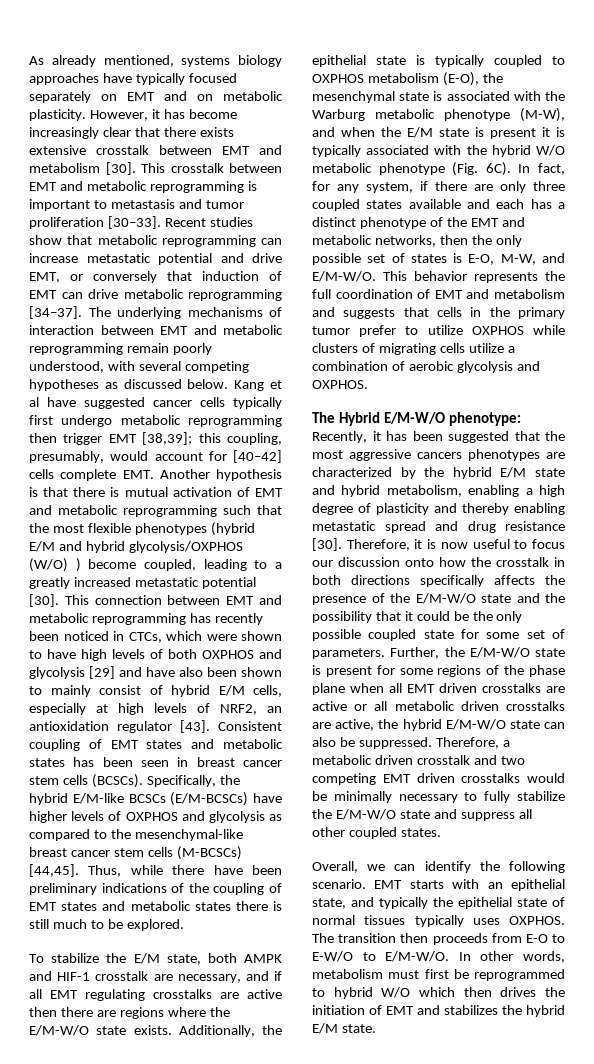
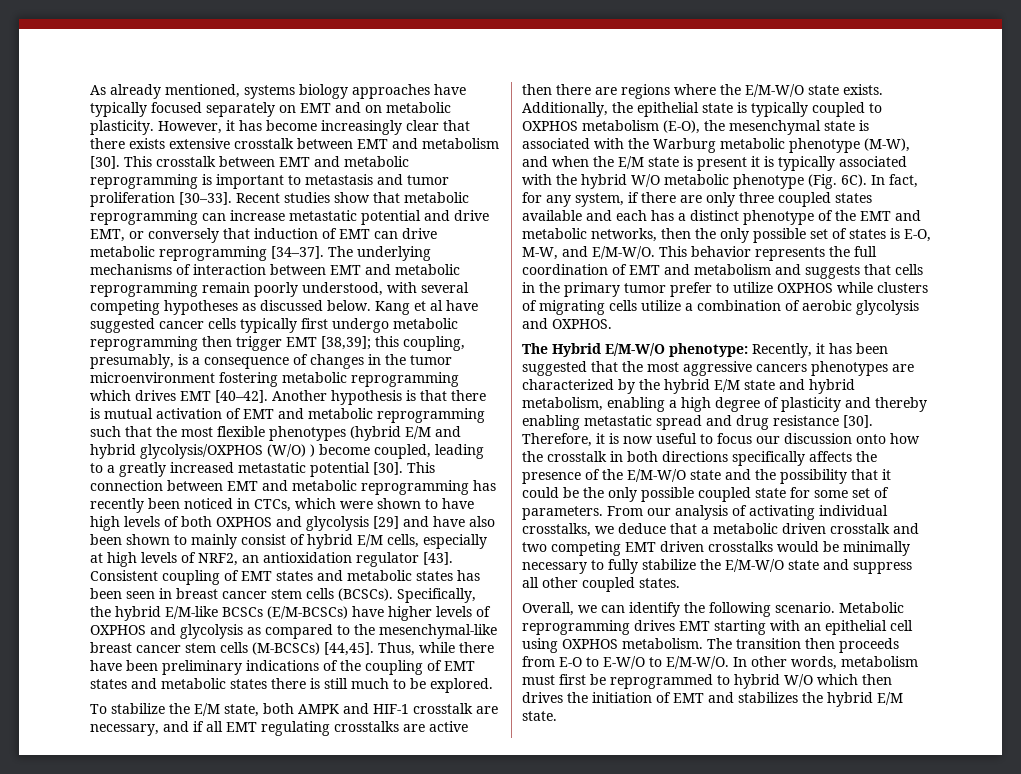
- Kang et al have suggested cancer cells typically first undergo metabolic reprogramming then trigger EMT [38,39]; this coupling, presumably, would account for [40–42] cells complete EMT. Another hypothesis is that there is mutual activation of EMT and metabolic reprogramming such that the most flexible phenotypes (hybrid E/M and hybrid glycolysis/OXPHOS (W/O) ) become coupled, leading to a greatly increased metastatic potential [30].
+ Kang et al have suggested cancer cells typically first undergo metabolic reprogramming then trigger EMT [38,39]; this coupling, presumably, is a consequence of changes in the tumor microenvironment fostering metabolic reprogramming which drives EMT [40–42]. Another hypothesis is that there is mutual activation of EMT and metabolic reprogramming such that the most flexible phenotypes (hybrid E/M and hybrid glycolysis/OXPHOS (W/O) ) become coupled, leading to a greatly increased metastatic potential [30].
- Further, the E/M-W/O state is present for some regions of the phase plane when all EMT driven crosstalks are active or all metabolic driven crosstalks are active, the hybrid E/M-W/O state can also be suppressed. Therefore, a metabolic driven crosstalk and two competing EMT driven crosstalks would be minimally necessary to fully stabilize the E/M-W/O state and suppress all other coupled states.
+ From our analysis of activating individual crosstalks, we deduce that a metabolic driven crosstalk and two competing EMT driven crosstalks would be minimally necessary to fully stabilize the E/M-W/O state and suppress all other coupled states.
- EMT starts with an epithelial state, and typically the epithelial state of normal tissues typically uses OXPHOS.
+ Metabolic reprogramming drives EMT starting with an epithelial cell using OXPHOS metabolism.

